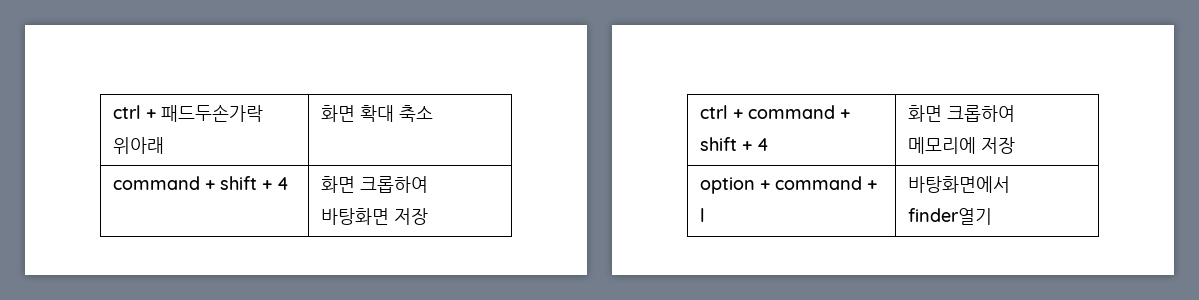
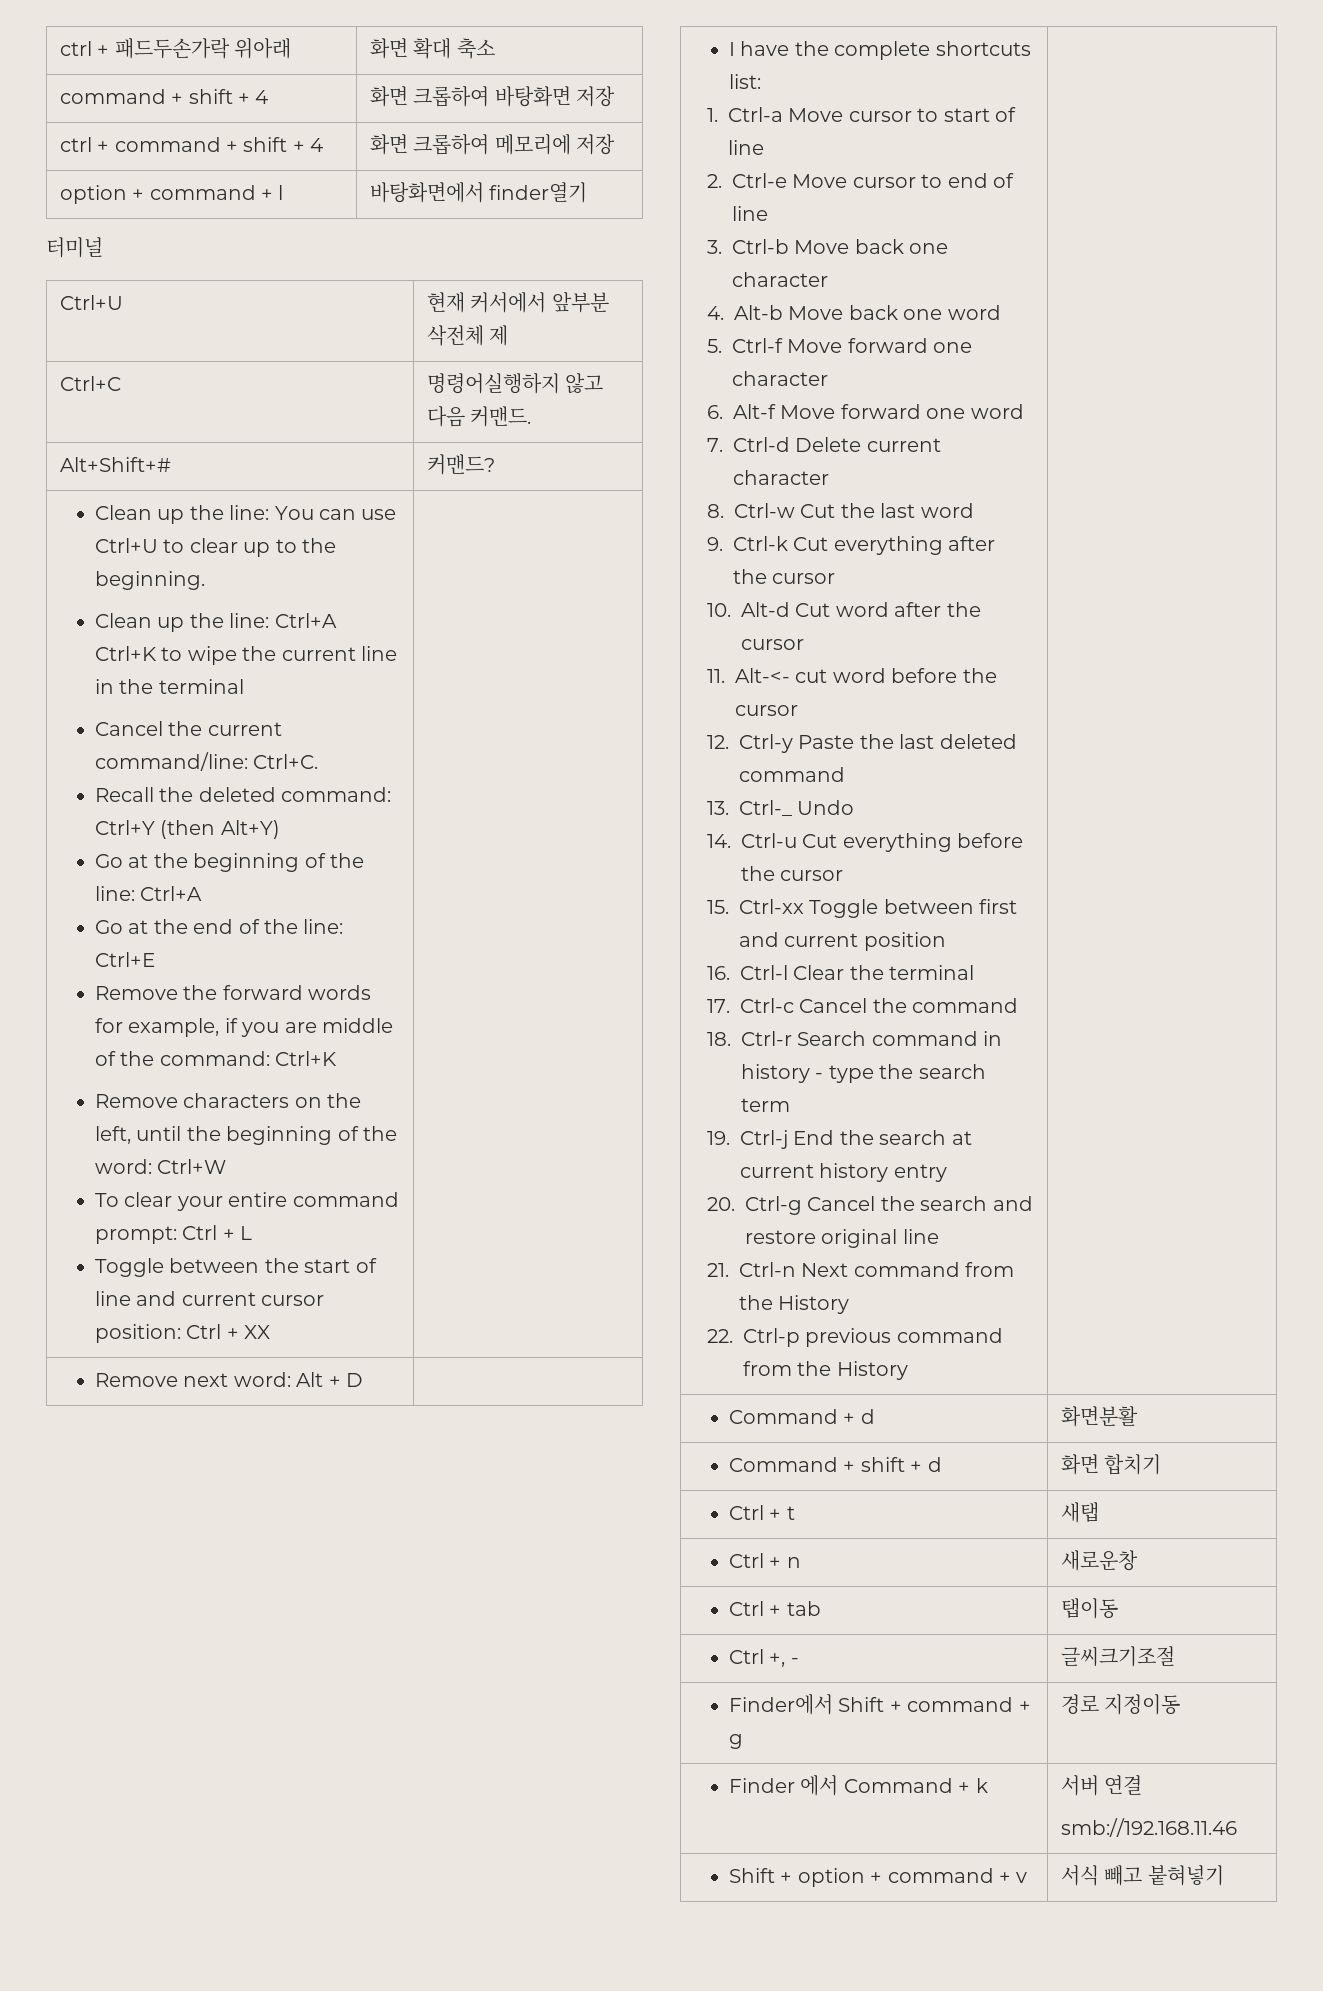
+ 터미널
+ Ctrl+U | 현재 커서에서 앞부분 삭전체 제
+ Ctrl+C | 명령어실행하지 않고 다음 커맨드.
+ Alt+Shift+# | 커맨드?
+ Clean up the line: You can use Ctrl+U to clear up to the beginning.
+ Clean up the line: Ctrl+A Ctrl+K to wipe the current line in the terminal
+ Cancel the current command/line: Ctrl+C.
+ Recall the deleted command: Ctrl+Y (then Alt+Y)
+ Go at the beginning of the line: Ctrl+A
+ Go at the end of the line: Ctrl+E
+ Remove the forward words for example, if you are middle of the command: Ctrl+K
+ Remove characters on the left, until the beginning of the word: Ctrl+W
+ To clear your entire command prompt: Ctrl + L
+ Toggle between the start of line and current cursor position: Ctrl + XX |
+ Remove next word: Alt + D |
+ I have the complete shortcuts list:
+ 1. Ctrl-a Move cursor to start of line
+ 2. Ctrl-e Move cursor to end of line
+ 3. Ctrl-b Move back one character
+ 4. Alt-b Move back one word
+ 5. Ctrl-f Move forward one character
+ 6. Alt-f Move forward one word
+ 7. Ctrl-d Delete current character
+ 8. Ctrl-w Cut the last word
+ 9. Ctrl-k Cut everything after the cursor
+ 10. Alt-d Cut word after the cursor
+ 11. Alt-<- cut word before the cursor
+ 12. Ctrl-y Paste the last deleted command
+ 13. Ctrl-_ Undo
+ 14. Ctrl-u Cut everything before the cursor
+ 15. Ctrl-xx Toggle between first and current position
+ 16. Ctrl-l Clear the terminal
+ 17. Ctrl-c Cancel the command
+ 18. Ctrl-r Search command in history - type the search term
+ 19. Ctrl-j End the search at current history entry
+ 20. Ctrl-g Cancel the search and restore original line
+ 21. Ctrl-n Next command from the History
+ 22. Ctrl-p previous command from the History |
+ Command + d | 화면분활
+ Command + shift + d | 화면 합치기
+ Ctrl + t | 새탭
+ Ctrl + n | 새로운창
+ Ctrl + tab | 탭이동
+ Ctrl +, - | 글씨크기조절
+ Finder에서 Shift + command + g | 경로 지정이동
+ Finder 에서 Command + k | 서버 연결
+ smb://192.168.11.46
+ Shift + option + command + v | 서식 빼고 붙혀넣기

